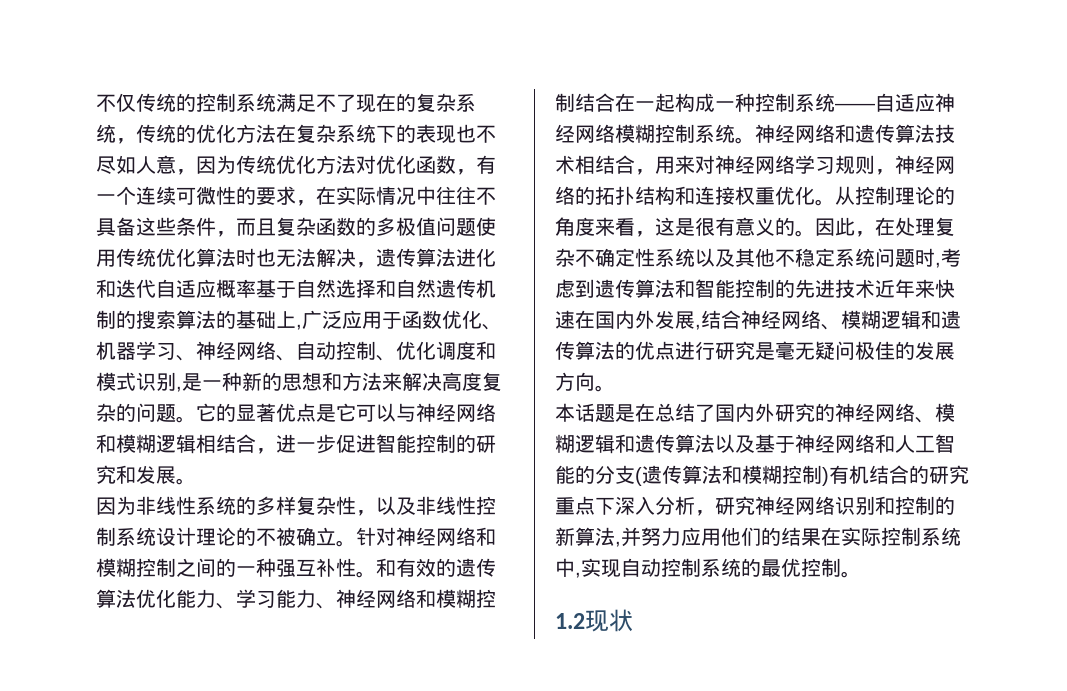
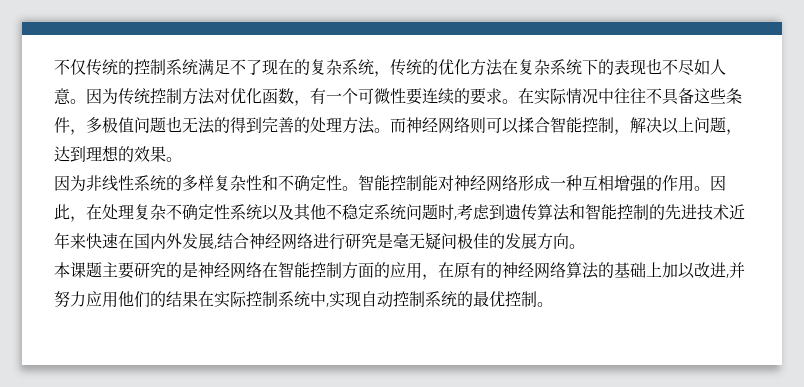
- 不仅传统的控制系统满足不了现在的复杂系统，传统的优化方法在复杂系统下的表现也不尽如人意，因为传统优化方法对优化函数，有一个连续可微性的要求，在实际情况中往往不具备这些条件，而且复杂函数的多极值问题使用传统优化算法时也无法解决，遗传算法进化和迭代自适应概率基于自然选择和自然遗传机制的搜索算法的基础上,广泛应用于函数优化、机器学习、神经网络、自动控制、优化调度和模式识别,是一种新的思想和方法来解决高度复杂的问题。它的显著优点是它可以与神经网络和模糊逻辑相结合，进一步促进智能控制的研究和发展。
+ 不仅传统的控制系统满足不了现在的复杂系统，传统的优化方法在复杂系统下的表现也不尽如人意。因为传统控制方法对优化函数，有一个可微性要连续的要求。在实际情况中往往不具备这些条件，多极值问题也无法的得到完善的处理方法。而神经网络则可以揉合智能控制，解决以上问题，达到理想的效果。
- 因为非线性系统的多样复杂性，以及非线性控制系统设计理论的不被确立。针对神经网络和模糊控制之间的一种强互补性。和有效的遗传算法优化能力、学习能力、神经网络和模糊控制结合在一起构成一种控制系统——自适应神经网络模糊控制系统。神经网络和遗传算法技术相结合，用来对神经网络学习规则，神经网络的拓扑结构和连接权重优化。从控制理论的角度来看，这是很有意义的。
+ 因为非线性系统的多样复杂性和不确定性。智能控制能对神经网络形成一种互相增强的作用。
- 因此，在处理复杂不确定性系统以及其他不稳定系统问题时,考虑到遗传算法和智能控制的先进技术近年来快速在国内外发展,结合神经网络、模糊逻辑和遗传算法的优点进行研究是毫无疑问极佳的发展方向。
+ 因此，在处理复杂不确定性系统以及其他不稳定系统问题时,考虑到遗传算法和智能控制的先进技术近年来快速在国内外发展,结合神经网络进行研究是毫无疑问极佳的发展方向。
- 本话题是在总结了国内外研究的神经网络、模糊逻辑和遗传算法以及基于神经网络和人工智能的分支(遗传算法和模糊控制)有机结合的研究重点下深入分析，研究神经网络识别和控制的新算法,并努力应用他们的结果在实际控制系统中,实现自动控制系统的最优控制。
+ 本课题主要研究的是神经网络在智能控制方面的应用，在原有的神经网络算法的基础上加以改进,并努力应用他们的结果在实际控制系统中,实现自动控制系统的最优控制。
- 1.2现状

